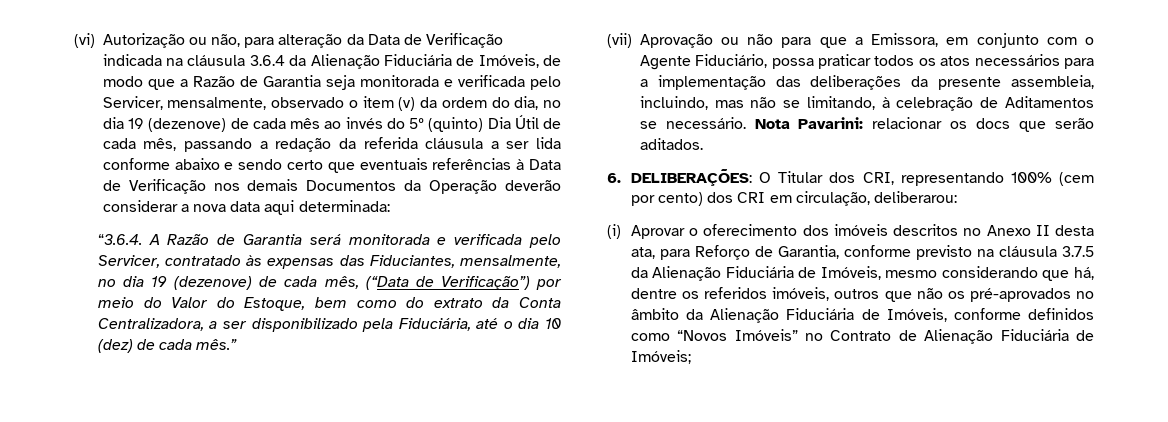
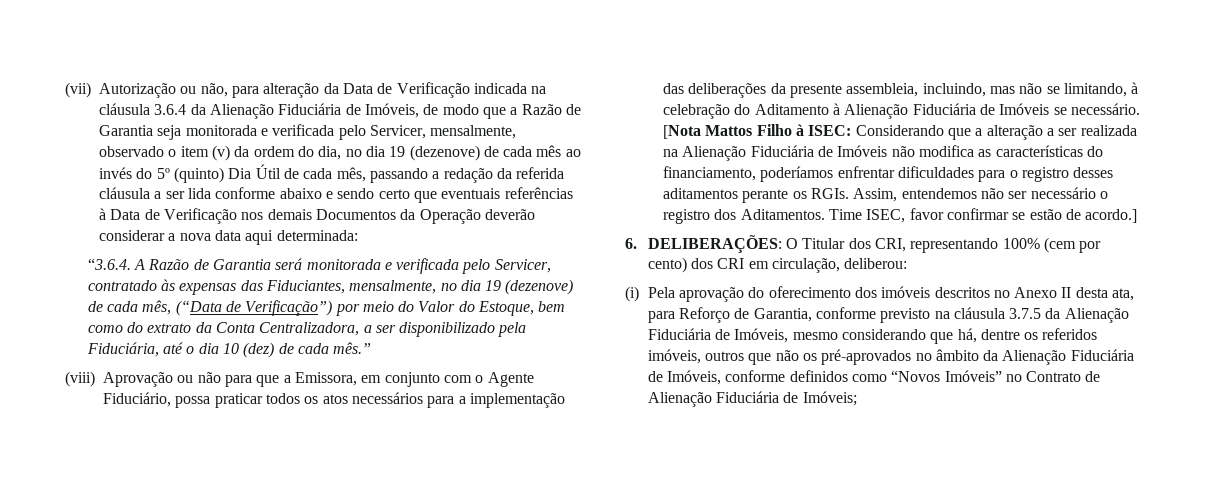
- (vi) Autorização ou não, para alteração da Data de Verificação indicada na cláusula 3.6.4 da Alienação Fiduciária de Imóveis, de modo que a Razão de Garantia seja monitorada e verificada pelo Servicer, mensalmente, observado o item (v) da ordem do dia, no dia 19 (dezenove) de cada mês ao invés do 5º (quinto) Dia Útil de cada mês, passando a redação da referida cláusula a ser lida conforme abaixo e sendo certo que eventuais referências à Data de Verificação nos demais Documentos da Operação deverão considerar a nova data aqui determinada:
+ (vii) Autorização ou não, para alteração da Data de Verificação indicada na cláusula 3.6.4 da Alienação Fiduciária de Imóveis, de modo que a Razão de Garantia seja monitorada e verificada pelo Servicer, mensalmente, observado o item (v) da ordem do dia, no dia 19 (dezenove) de cada mês ao invés do 5º (quinto) Dia Útil de cada mês, passando a redação da referida cláusula a ser lida conforme abaixo e sendo certo que eventuais referências à Data de Verificação nos demais Documentos da Operação deverão considerar a nova data aqui determinada:
- (vii) Aprovação ou não para que a Emissora, em conjunto com o Agente Fiduciário, possa praticar todos os atos necessários para a implementação das deliberações da presente assembleia, incluindo, mas não se limitando, à celebração de Aditamentos se necessário. Nota Pavarini: relacionar os docs que serão aditados.
+ (viii) Aprovação ou não para que a Emissora, em conjunto com o Agente Fiduciário, possa praticar todos os atos necessários para a implementação das deliberações da presente assembleia, incluindo, mas não se limitando, à celebração do Aditamento à Alienação Fiduciária de Imóveis se necessário. [Nota Mattos Filho à ISEC: Considerando que a alteração a ser realizada na Alienação Fiduciária de Imóveis não modifica as características do financiamento, poderíamos enfrentar dificuldades para o registro desses aditamentos perante os RGIs. Assim, entendemos não ser necessário o registro dos Aditamentos. Time ISEC, favor confirmar se estão de acordo.]
- 6. DELIBERAÇÕES: O Titular dos CRI, representando 100% (cem por cento) dos CRI em circulação, deliberarou:
+ 6. DELIBERAÇÕES: O Titular dos CRI, representando 100% (cem por cento) dos CRI em circulação, deliberou:
- (i) Aprovar o oferecimento dos imóveis descritos no Anexo II desta ata, para Reforço de Garantia, conforme previsto na cláusula 3.7.5 da Alienação Fiduciária de Imóveis, mesmo considerando que há, dentre os referidos imóveis, outros que não os pré-aprovados no âmbito da Alienação Fiduciária de Imóveis, conforme definidos como “Novos Imóveis” no Contrato de Alienação Fiduciária de Imóveis;
+ (i) Pela aprovação do oferecimento dos imóveis descritos no Anexo II desta ata, para Reforço de Garantia, conforme previsto na cláusula 3.7.5 da Alienação Fiduciária de Imóveis, mesmo considerando que há, dentre os referidos imóveis, outros que não os pré-aprovados no âmbito da Alienação Fiduciária de Imóveis, conforme definidos como “Novos Imóveis” no Contrato de Alienação Fiduciária de Imóveis;

